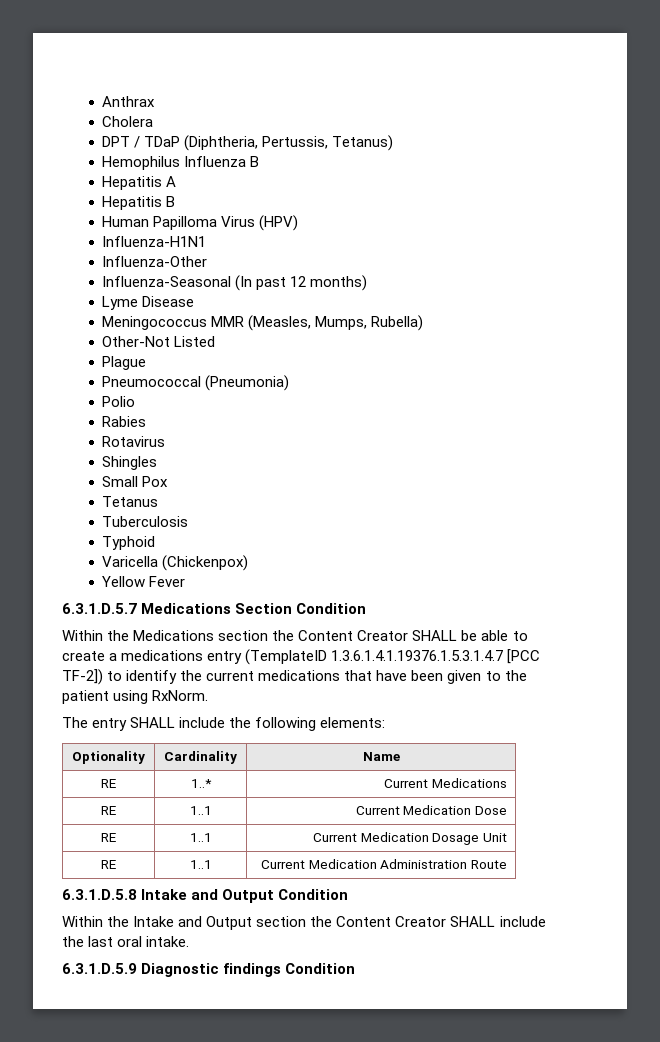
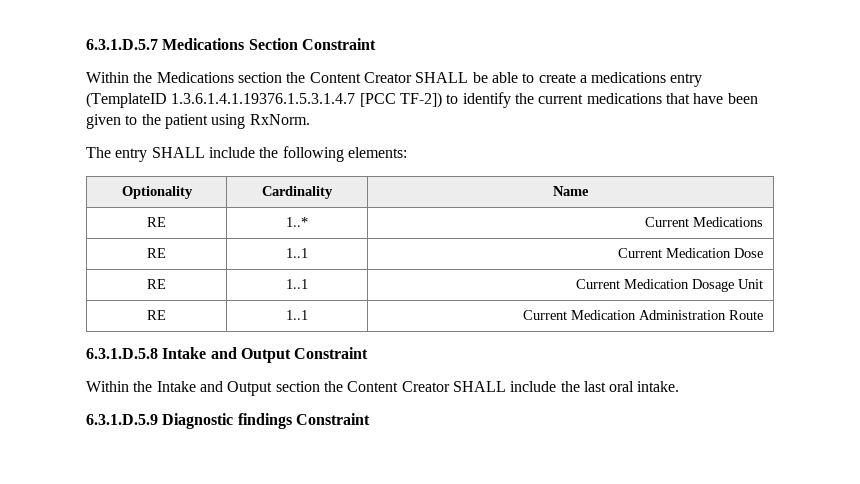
- Anthrax
- Cholera
- DPT / TDaP (Diphtheria, Pertussis, Tetanus)
- Hemophilus Influenza B
- Hepatitis A
- Hepatitis B
- Human Papilloma Virus (HPV)
- Influenza-H1N1
- Influenza-Other
- Influenza-Seasonal (In past 12 months)
- Lyme Disease
- Meningococcus MMR (Measles, Mumps, Rubella)
- Other-Not Listed
- Plague
- Pneumococcal (Pneumonia)
- Polio
- Rabies
- Rotavirus
- Shingles
- Small Pox
- Tetanus
- Tuberculosis
- Typhoid
- Varicella (Chickenpox)
- Yellow Fever
- 6.3.1.D.5.7 Medications Section Condition
+ 6.3.1.D.5.7 Medications Section Constraint
- 6.3.1.D.5.8 Intake and Output Condition
+ 6.3.1.D.5.8 Intake and Output Constraint
- 6.3.1.D.5.9 Diagnostic findings Condition
+ 6.3.1.D.5.9 Diagnostic findings Constraint

